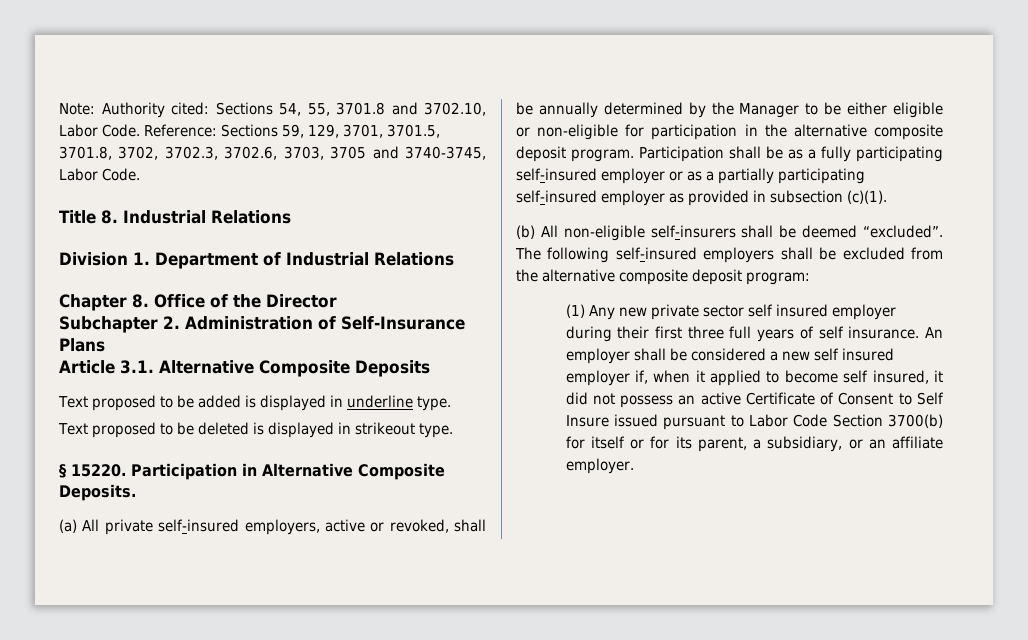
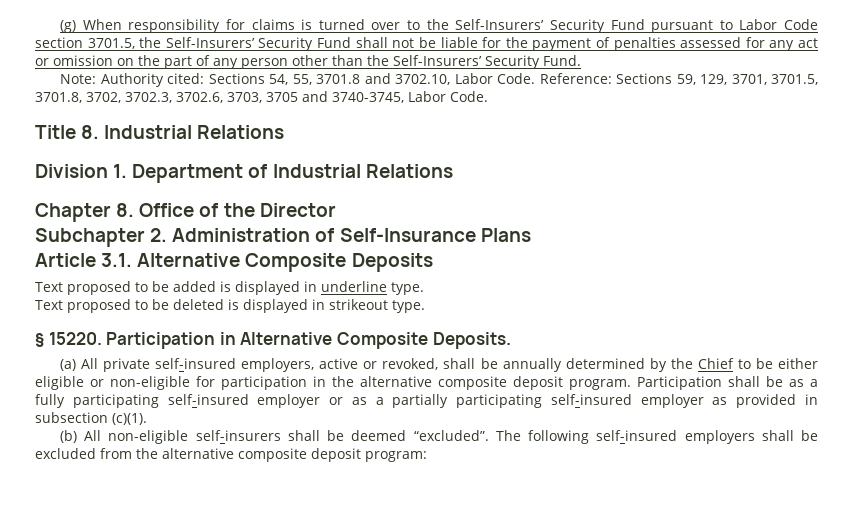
+ (g) When responsibility for claims is turned over to the Self-Insurers’ Security Fund pursuant to Labor Code section 3701.5, the Self-Insurers’ Security Fund shall not be liable for the payment of penalties assessed for any act or omission on the part of any person other than the Self-Insurers’ Security Fund.
- (a) All private self-insured employers, active or revoked, shall be annually determined by the Manager to be either eligible or non-eligible for participation in the alternative composite deposit program.
+ (a) All private self-insured employers, active or revoked, shall be annually determined by the Chief to be either eligible or non-eligible for participation in the alternative composite deposit program.
- (1) Any new private sector self insured employer during their first three full years of self insurance. An employer shall be considered a new self insured employer if, when it applied to become self insured, it did not possess an active Certificate of Consent to Self Insure issued pursuant to Labor Code Section 3700(b) for itself or for its parent, a subsidiary, or an affiliate employer.

